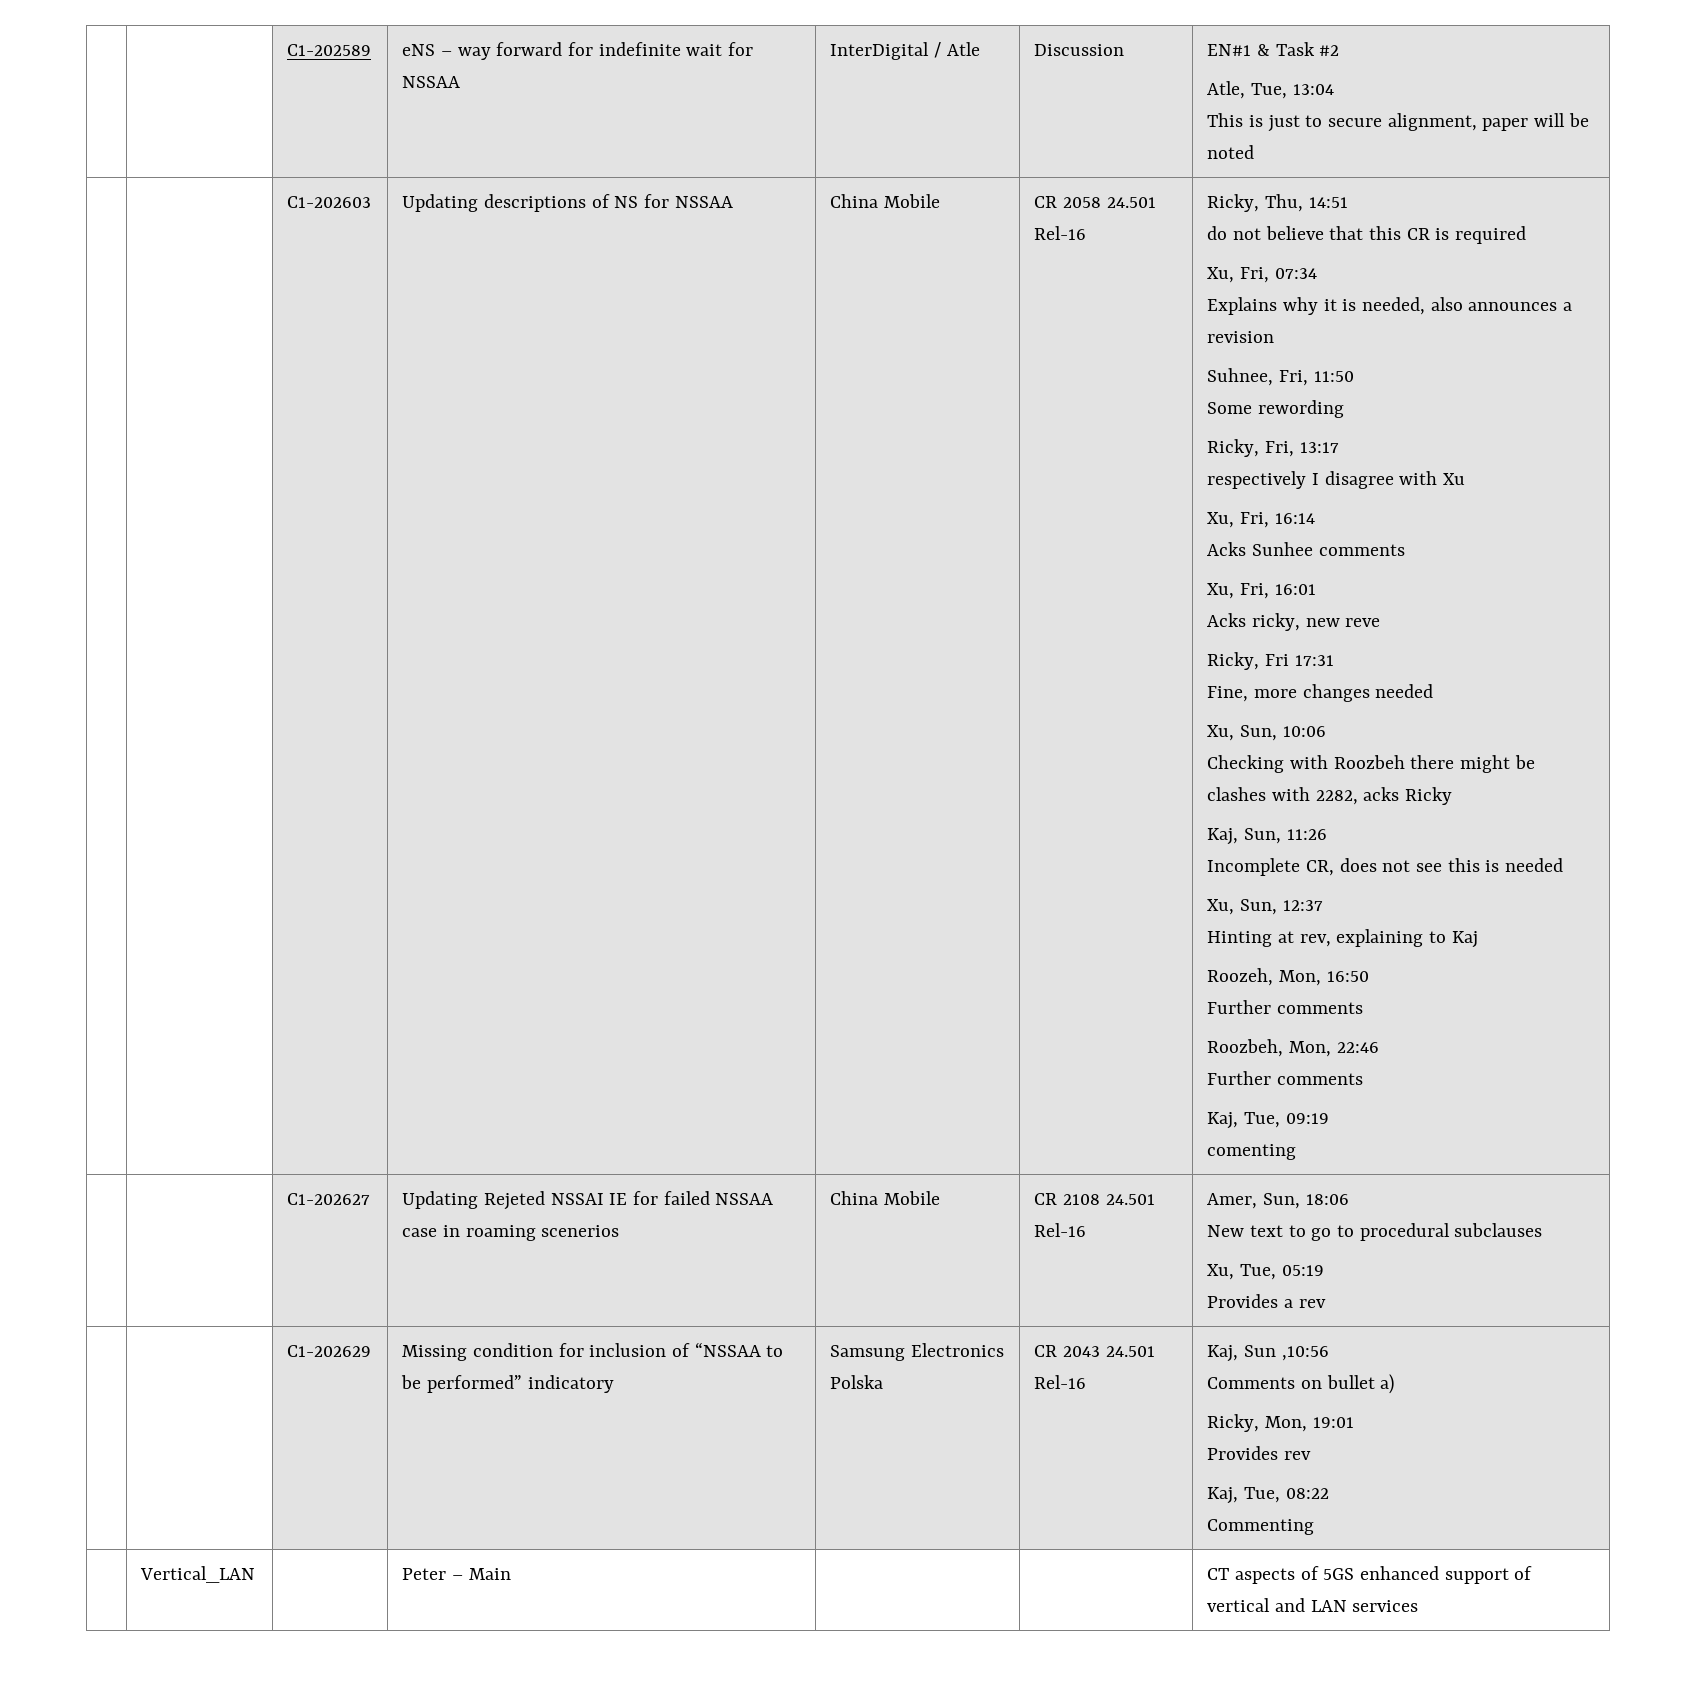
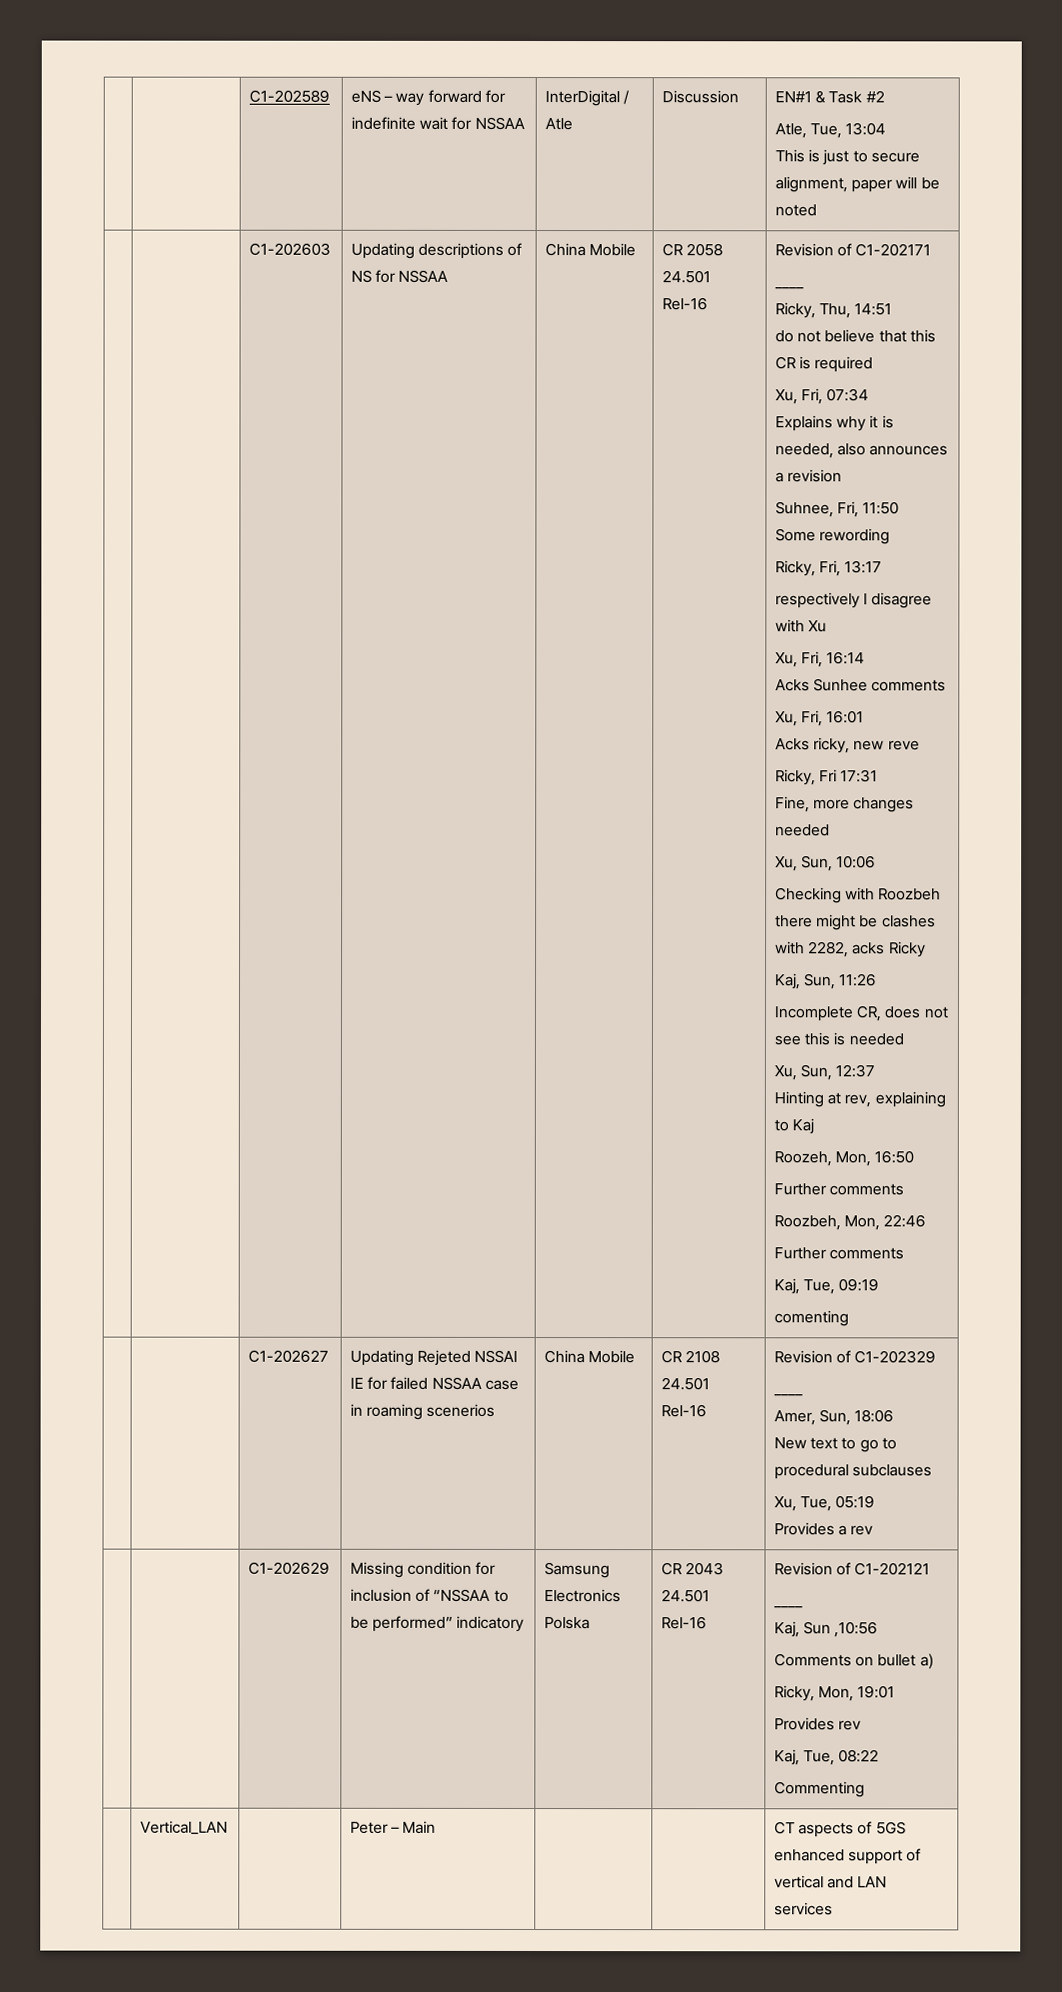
+ Revision of C1-202171
+ ____
- | | C1-202627 | Updating Rejeted NSSAI IE for failed NSSAA case in roaming scenerios | China Mobile | CR 2108 24.501 Rel-16 | Amer, Sun, 18:06
+ | | C1-202627 | Updating Rejeted NSSAI IE for failed NSSAA case in roaming scenerios | China Mobile | CR 2108 24.501 Rel-16 | Revision of C1-202329
+ ____
+ Amer, Sun, 18:06
- | | C1-202629 | Missing condition for inclusion of “NSSAA to be performed” indicatory | Samsung Electronics Polska | CR 2043 24.501 Rel-16 | Kaj, Sun ,10:56
+ | | C1-202629 | Missing condition for inclusion of “NSSAA to be performed” indicatory | Samsung Electronics Polska | CR 2043 24.501 Rel-16 | Revision of C1-202121
+ ____
+ Kaj, Sun ,10:56

